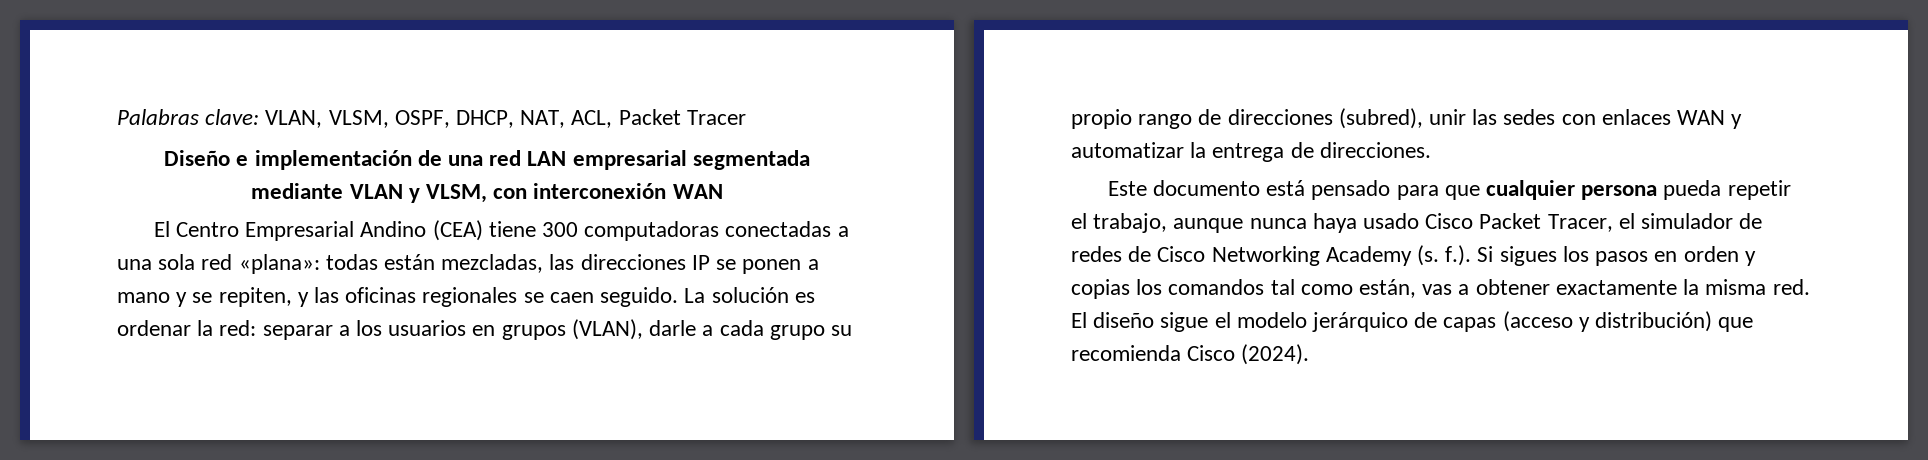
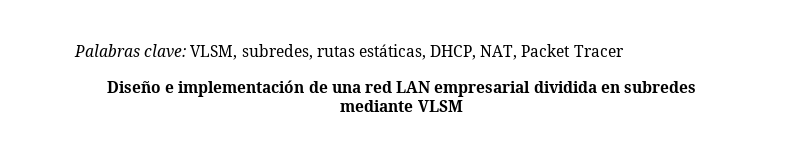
- Palabras clave: VLAN, VLSM, OSPF, DHCP, NAT, ACL, Packet Tracer
+ Palabras clave: VLSM, subredes, rutas estáticas, DHCP, NAT, Packet Tracer
- Diseño e implementación de una red LAN empresarial segmentada mediante VLAN y VLSM, con interconexión WAN
- El Centro Empresarial Andino (CEA) tiene 300 computadoras conectadas a una sola red «plana»: todas están mezcladas, las direcciones IP se ponen a mano y se repiten, y las oficinas regionales se caen seguido. La solución es ordenar la red: separar a los usuarios en grupos (VLAN), darle a cada grupo su propio rango de direcciones (subred), unir las sedes con enlaces WAN y automatizar la entrega de direcciones.
- Este documento está pensado para que cualquier persona pueda repetir el trabajo, aunque nunca haya usado Cisco Packet Tracer, el simulador de redes de Cisco Networking Academy (s. f.). Si sigues los pasos en orden y copias los comandos tal como están, vas a obtener exactamente la misma red. El diseño sigue el modelo jerárquico de capas (acceso y distribución) que recomienda Cisco (2024).
+ Diseño e implementación de una red LAN empresarial dividida en subredes mediante VLSM

